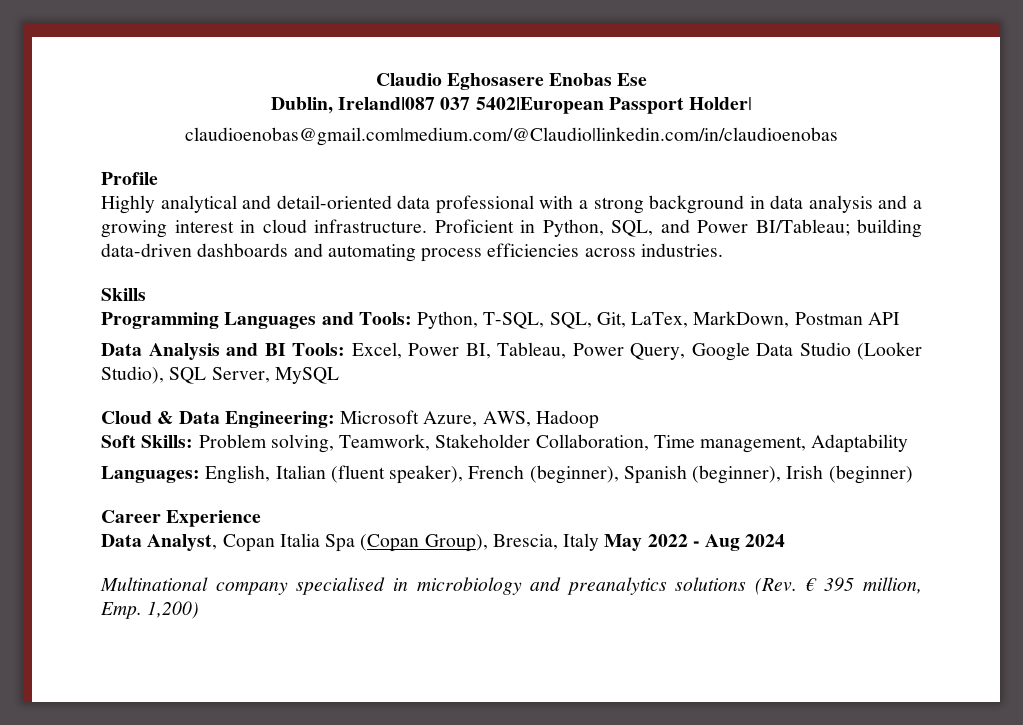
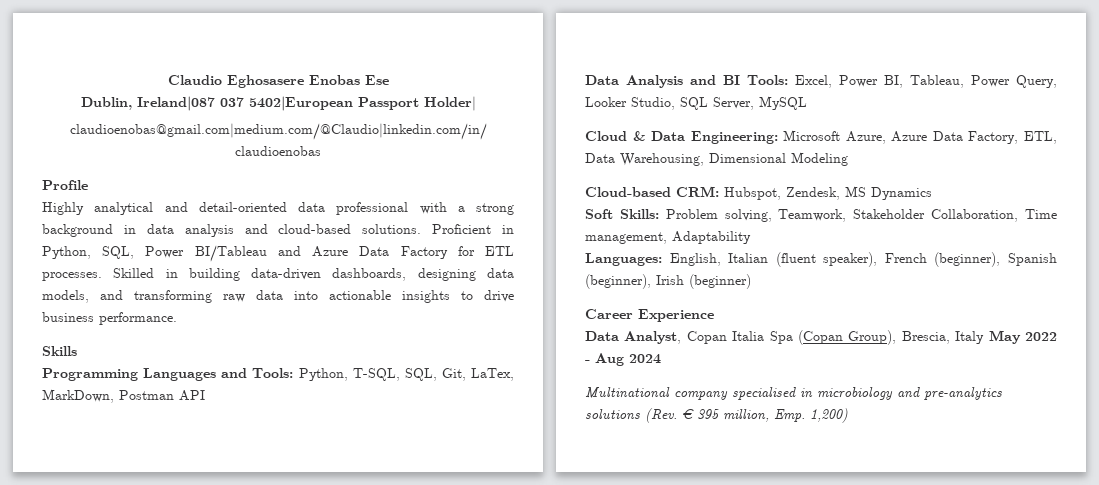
- Highly analytical and detail-oriented data professional with a strong background in data analysis and a growing interest in cloud infrastructure. Proficient in Python, SQL, and Power BI/Tableau; building data-driven dashboards and automating process efficiencies across industries.
+ Highly analytical and detail-oriented data professional with a strong background in data analysis and cloud-based solutions. Proficient in Python, SQL, Power BI/Tableau and Azure Data Factory for ETL processes. Skilled in building data-driven dashboards, designing data models, and transforming raw data into actionable insights to drive business performance.
- Data Analysis and BI Tools: Excel, Power BI, Tableau, Power Query, Google Data Studio (Looker Studio), SQL Server, MySQL
+ Data Analysis and BI Tools: Excel, Power BI, Tableau, Power Query, Looker Studio, SQL Server, MySQL
- Cloud & Data Engineering: Microsoft Azure, AWS, Hadoop
+ Cloud & Data Engineering: Microsoft Azure, Azure Data Factory, ETL, Data Warehousing, Dimensional Modeling
+ Cloud-based CRM: Hubspot, Zendesk, MS Dynamics
- Multinational company specialised in microbiology and preanalytics solutions (Rev. € 395 million, Emp. 1,200)
+ Multinational company specialised in microbiology and pre-analytics solutions (Rev. € 395 million, Emp. 1,200)

